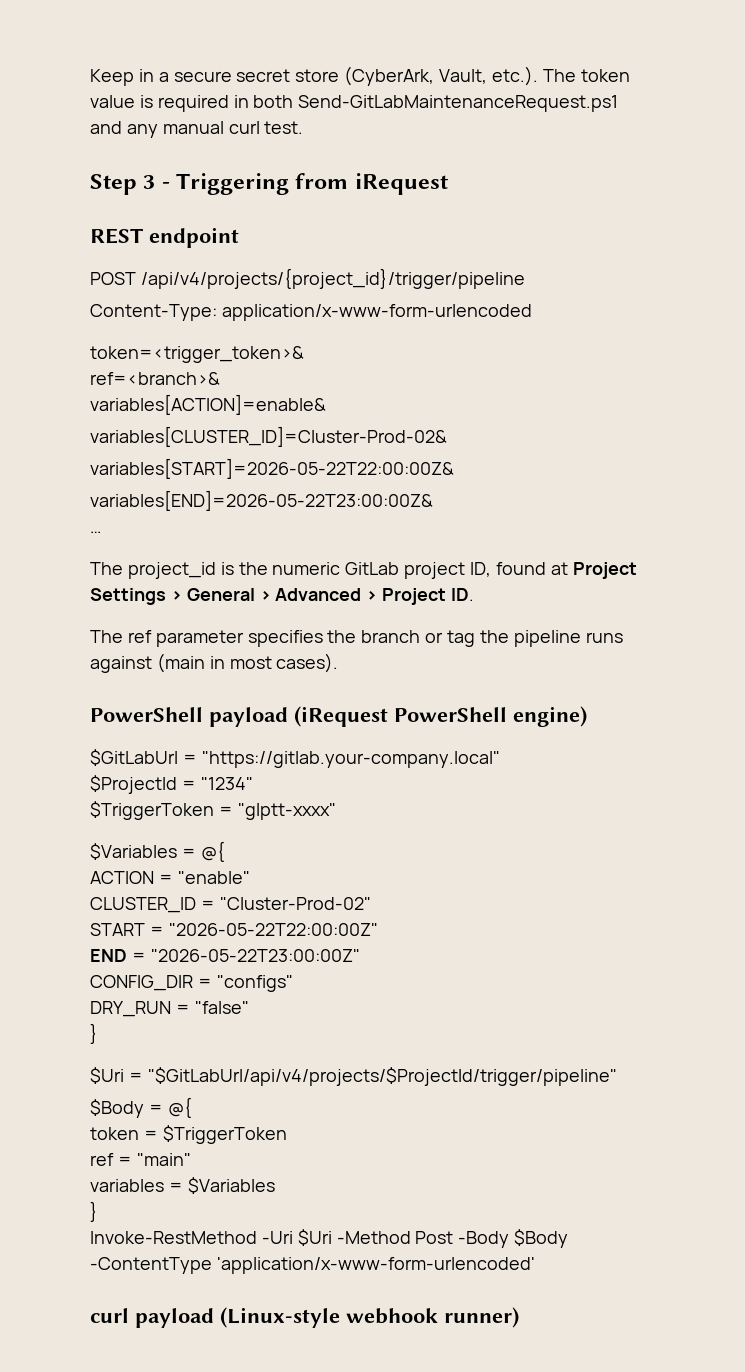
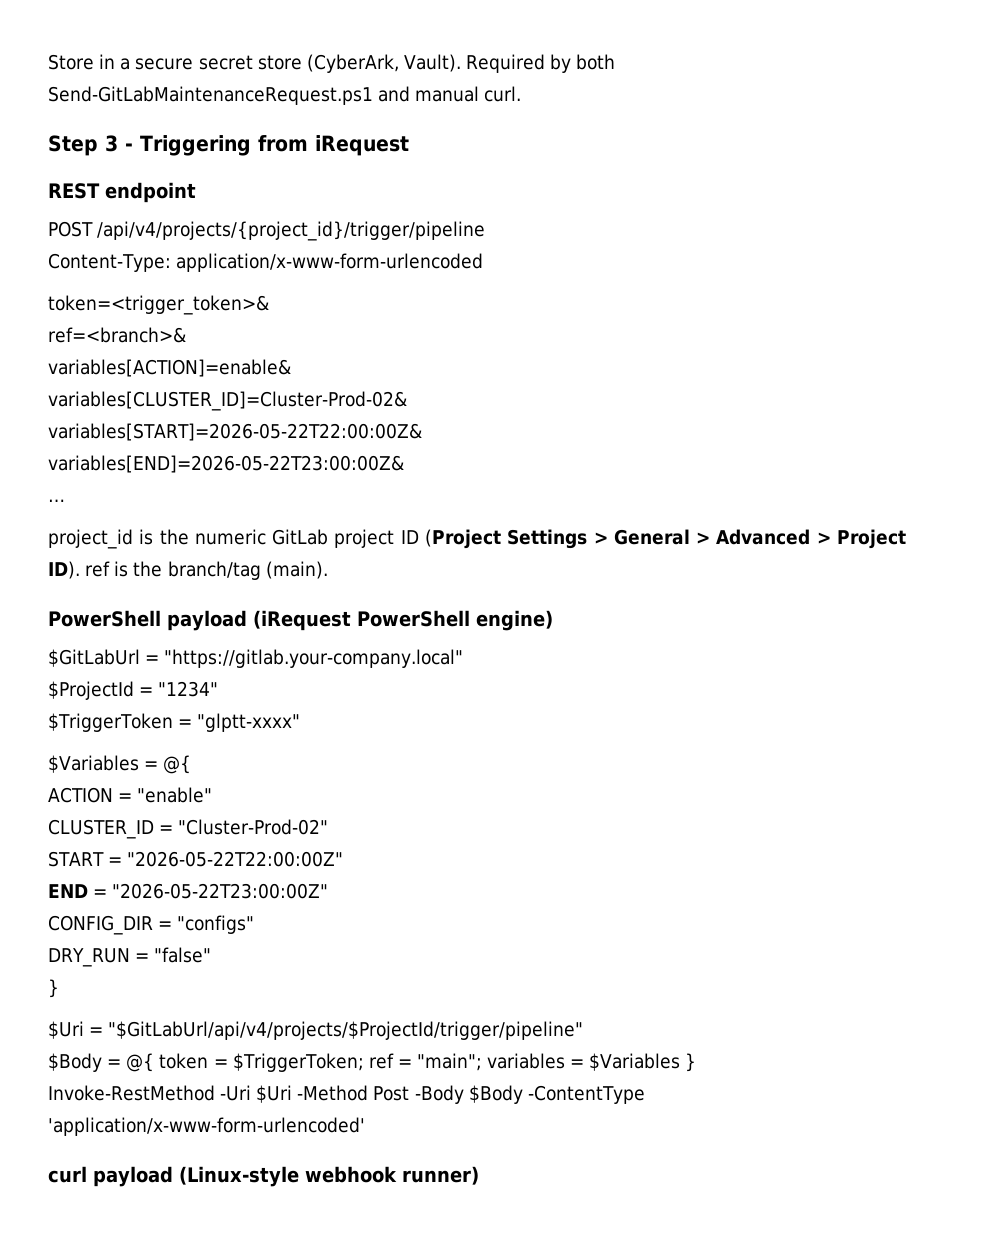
- Keep in a secure secret store (CyberArk, Vault, etc.). The token value is required in both Send-GitLabMaintenanceRequest.ps1 and any manual curl test.
+ Store in a secure secret store (CyberArk, Vault). Required by both Send-GitLabMaintenanceRequest.ps1 and manual curl.
- The project_id is the numeric GitLab project ID, found at Project Settings > General > Advanced > Project ID.
- The ref parameter specifies the branch or tag the pipeline runs against (main in most cases).
+ project_id is the numeric GitLab project ID (Project Settings > General > Advanced > Project ID). ref is the branch/tag (main).
- $Body = @{
- token = $TriggerToken
- ref = "main"
- variables = $Variables
- }
+ $Body = @{ token = $TriggerToken; ref = "main"; variables = $Variables }

